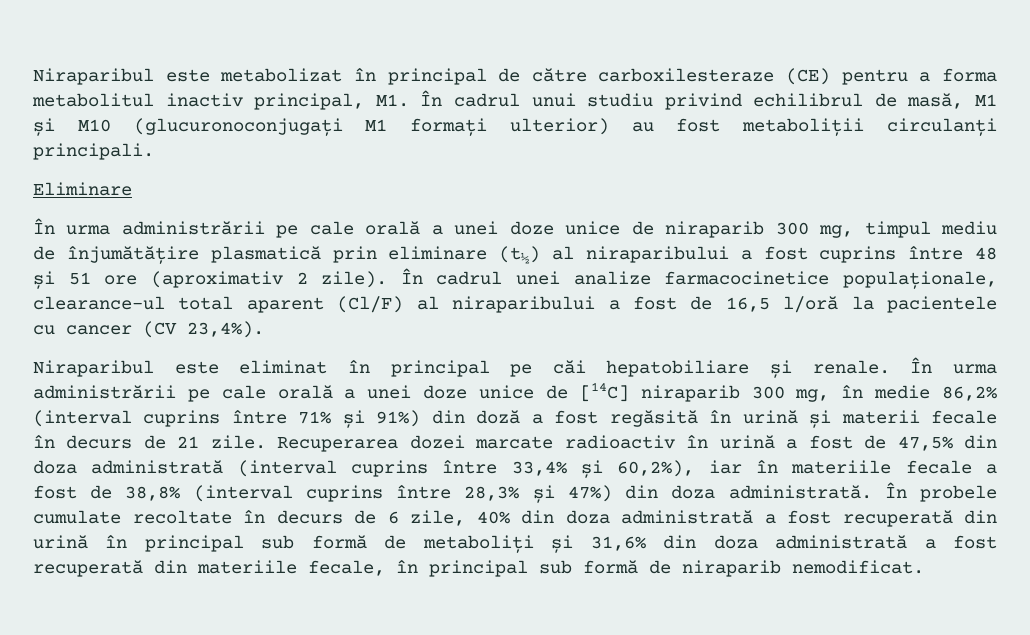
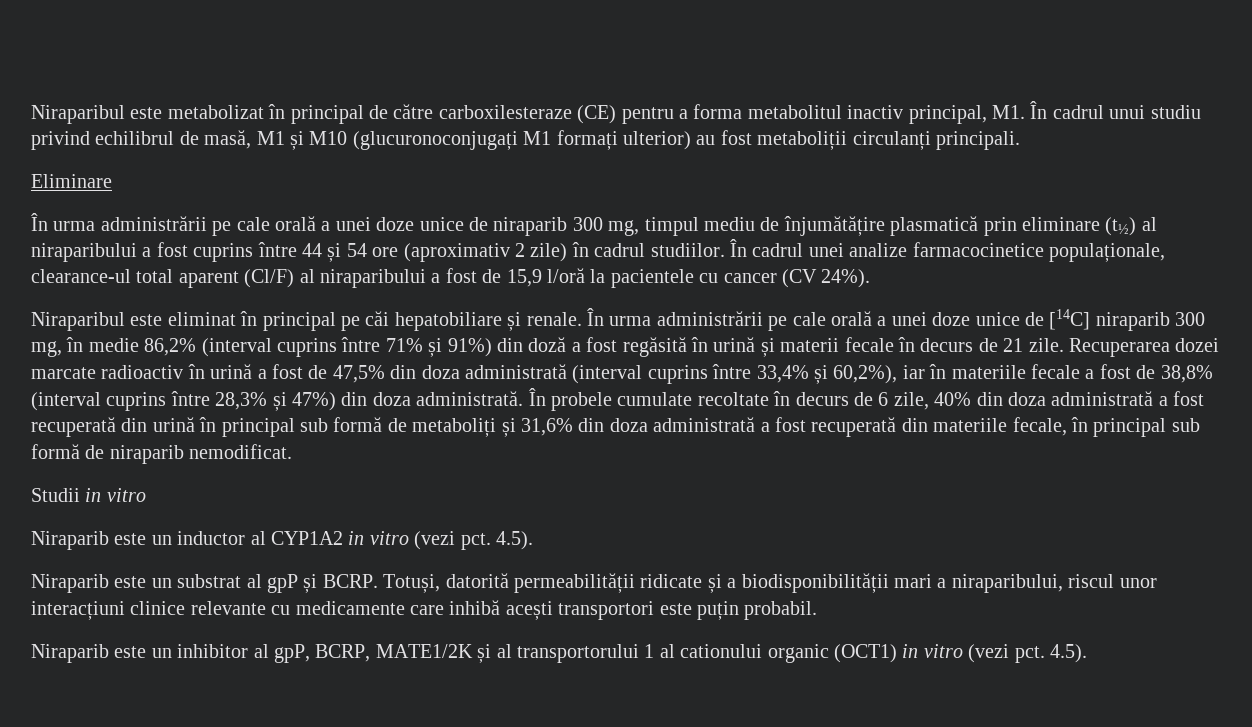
- În urma administrării pe cale orală a unei doze unice de niraparib 300 mg, timpul mediu de înjumătățire plasmatică prin eliminare (t½) al niraparibului a fost cuprins între 48 și 51 ore (aproximativ 2 zile).
+ În urma administrării pe cale orală a unei doze unice de niraparib 300 mg, timpul mediu de înjumătățire plasmatică prin eliminare (t½) al niraparibului a fost cuprins între 44 și 54 ore (aproximativ 2 zile) în cadrul studiilor.
- În cadrul unei analize farmacocinetice populaționale, clearance-ul total aparent (Cl/F) al niraparibului a fost de 16,5 l/oră la pacientele cu cancer (CV 23,4%).
+ În cadrul unei analize farmacocinetice populaționale, clearance-ul total aparent (Cl/F) al niraparibului a fost de 15,9 l/oră la pacientele cu cancer (CV 24%).
+ Studii in vitro
+ Niraparib este un inductor al CYP1A2 in vitro (vezi pct. 4.5).
+ Niraparib este un substrat al gpP și BCRP. Totuși, datorită permeabilității ridicate și a biodisponibilității mari a niraparibului, riscul unor interacțiuni clinice relevante cu medicamente care inhibă acești transportori este puțin probabil.
+ Niraparib este un inhibitor al gpP, BCRP, MATE1/2K și al transportorului 1 al cationului organic (OCT1) in vitro (vezi pct. 4.5).

